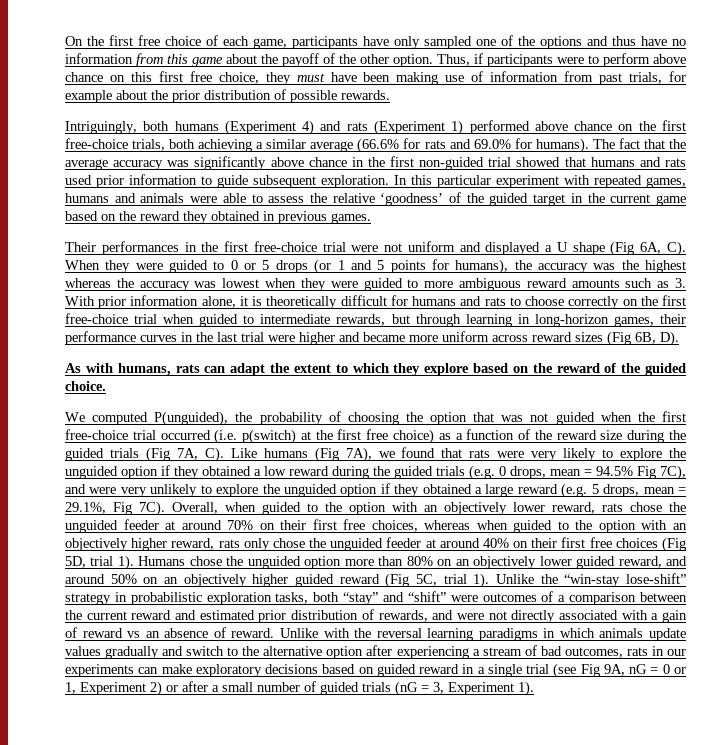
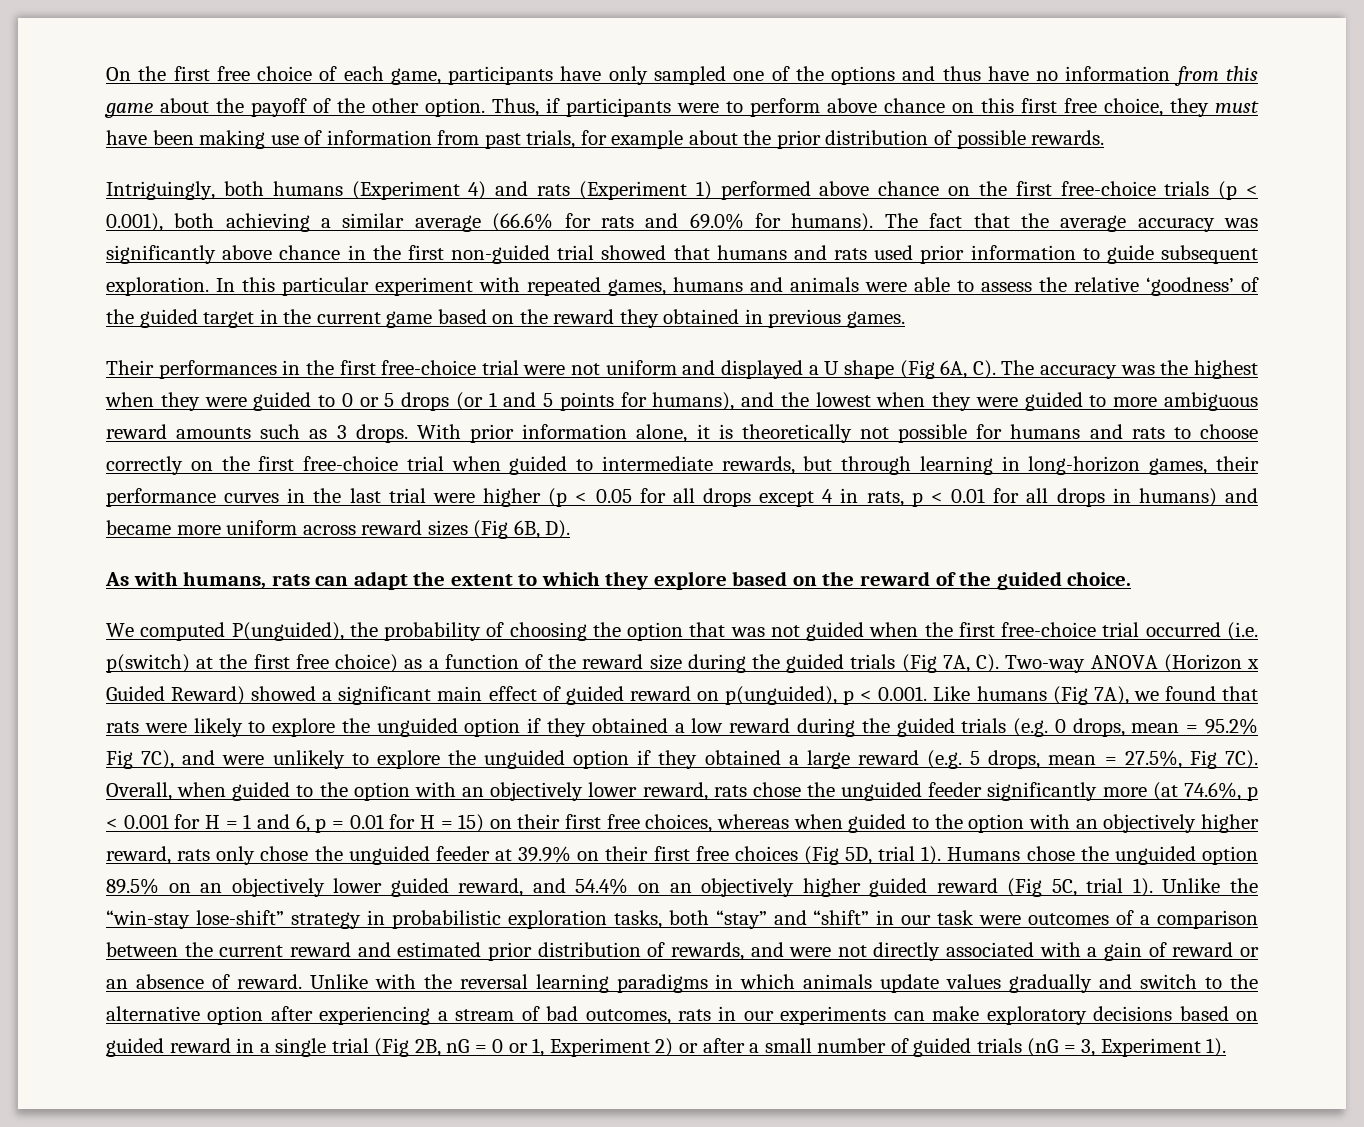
- Intriguingly, both humans (Experiment 4) and rats (Experiment 1) performed above chance on the first free-choice trials, both achieving a similar average (66.6% for rats and 69.0% for humans).
+ Intriguingly, both humans (Experiment 4) and rats (Experiment 1) performed above chance on the first free-choice trials (p < 0.001), both achieving a similar average (66.6% for rats and 69.0% for humans).
- Their performances in the first free-choice trial were not uniform and displayed a U shape (Fig 6A, C). When they were guided to 0 or 5 drops (or 1 and 5 points for humans), the accuracy was the highest whereas the accuracy was lowest when they were guided to more ambiguous reward amounts such as 3. With prior information alone, it is theoretically difficult for humans and rats to choose correctly on the first free-choice trial when guided to intermediate rewards, but through learning in long-horizon games, their performance curves in the last trial were higher and became more uniform across reward sizes (Fig 6B, D).
+ Their performances in the first free-choice trial were not uniform and displayed a U shape (Fig 6A, C). The accuracy was the highest when they were guided to 0 or 5 drops (or 1 and 5 points for humans), and the lowest when they were guided to more ambiguous reward amounts such as 3 drops. With prior information alone, it is theoretically not possible for humans and rats to choose correctly on the first free-choice trial when guided to intermediate rewards, but through learning in long-horizon games, their performance curves in the last trial were higher (p < 0.05 for all drops except 4 in rats, p < 0.01 for all drops in humans) and became more uniform across reward sizes (Fig 6B, D).
- We computed P(unguided), the probability of choosing the option that was not guided when the first free-choice trial occurred (i.e. p(switch) at the first free choice) as a function of the reward size during the guided trials (Fig 7A, C). Like humans (Fig 7A), we found that rats were very likely to explore the unguided option if they obtained a low reward during the guided trials (e.g. 0 drops, mean = 94.5% Fig 7C), and were very unlikely to explore the unguided option if they obtained a large reward (e.g. 5 drops, mean = 29.1%, Fig 7C).
+ We computed P(unguided), the probability of choosing the option that was not guided when the first free-choice trial occurred (i.e. p(switch) at the first free choice) as a function of the reward size during the guided trials (Fig 7A, C). Two-way ANOVA (Horizon x Guided Reward) showed a significant main effect of guided reward on p(unguided), p < 0.001. Like humans (Fig 7A), we found that rats were likely to explore the unguided option if they obtained a low reward during the guided trials (e.g. 0 drops, mean = 95.2% Fig 7C), and were unlikely to explore the unguided option if they obtained a large reward (e.g. 5 drops, mean = 27.5%, Fig 7C).
- Overall, when guided to the option with an objectively lower reward, rats chose the unguided feeder at around 70% on their first free choices, whereas when guided to the option with an objectively higher reward, rats only chose the unguided feeder at around 40% on their first free choices (Fig 5D, trial 1).
+ Overall, when guided to the option with an objectively lower reward, rats chose the unguided feeder significantly more (at 74.6%, p < 0.001 for H = 1 and 6, p = 0.01 for H = 15) on their first free choices, whereas when guided to the option with an objectively higher reward, rats only chose the unguided feeder at 39.9% on their first free choices (Fig 5D, trial 1).
- Humans chose the unguided option more than 80% on an objectively lower guided reward, and around 50% on an objectively higher guided reward (Fig 5C, trial 1).
+ Humans chose the unguided option 89.5% on an objectively lower guided reward, and 54.4% on an objectively higher guided reward (Fig 5C, trial 1).
- Unlike the “win-stay lose-shift” strategy in probabilistic exploration tasks, both “stay” and “shift” were outcomes of a comparison between the current reward and estimated prior distribution of rewards, and were not directly associated with a gain of reward vs an absence of reward.
+ Unlike the “win-stay lose-shift” strategy in probabilistic exploration tasks, both “stay” and “shift” in our task were outcomes of a comparison between the current reward and estimated prior distribution of rewards, and were not directly associated with a gain of reward or an absence of reward.
- Unlike with the reversal learning paradigms in which animals update values gradually and switch to the alternative option after experiencing a stream of bad outcomes, rats in our experiments can make exploratory decisions based on guided reward in a single trial (see Fig 9A, nG = 0 or 1, Experiment 2) or after a small number of guided trials (nG = 3, Experiment 1).
+ Unlike with the reversal learning paradigms in which animals update values gradually and switch to the alternative option after experiencing a stream of bad outcomes, rats in our experiments can make exploratory decisions based on guided reward in a single trial (Fig 2B, nG = 0 or 1, Experiment 2) or after a small number of guided trials (nG = 3, Experiment 1).

